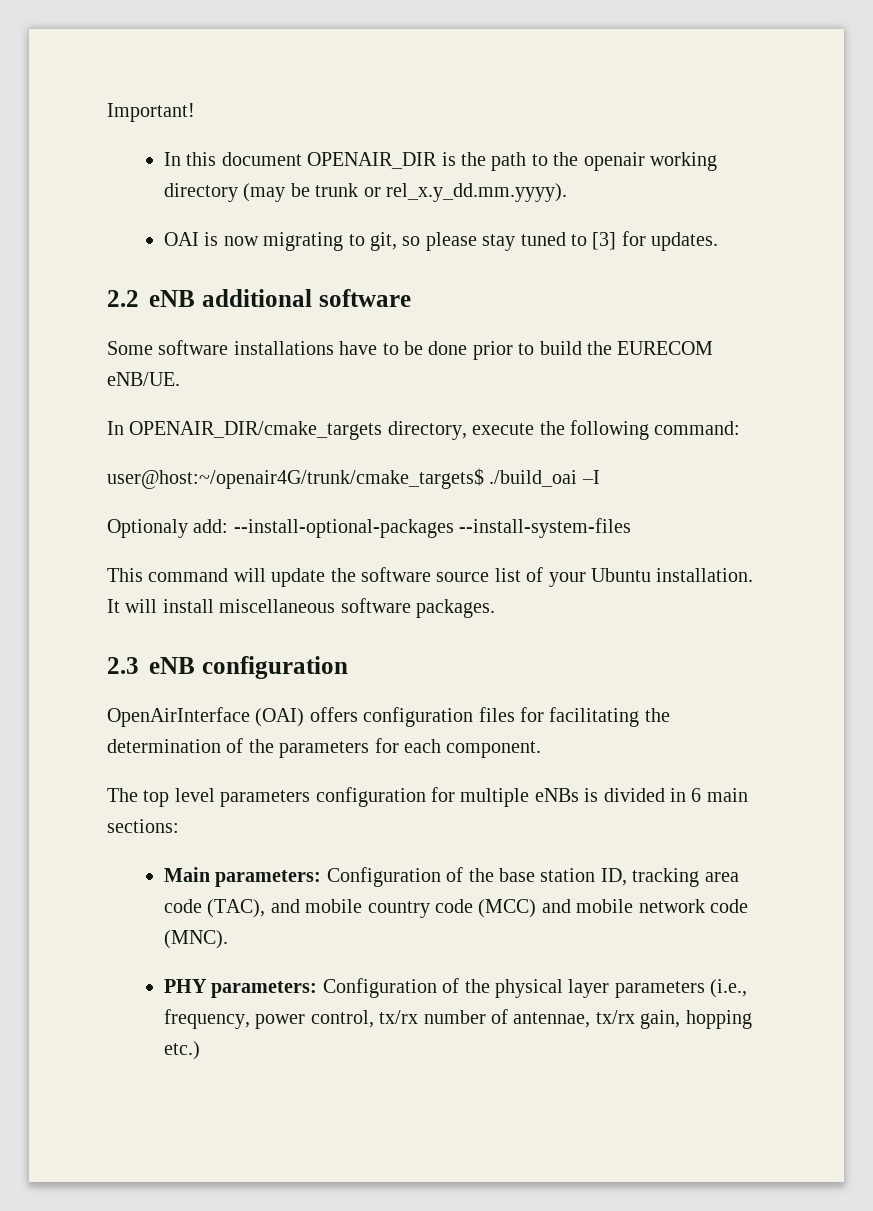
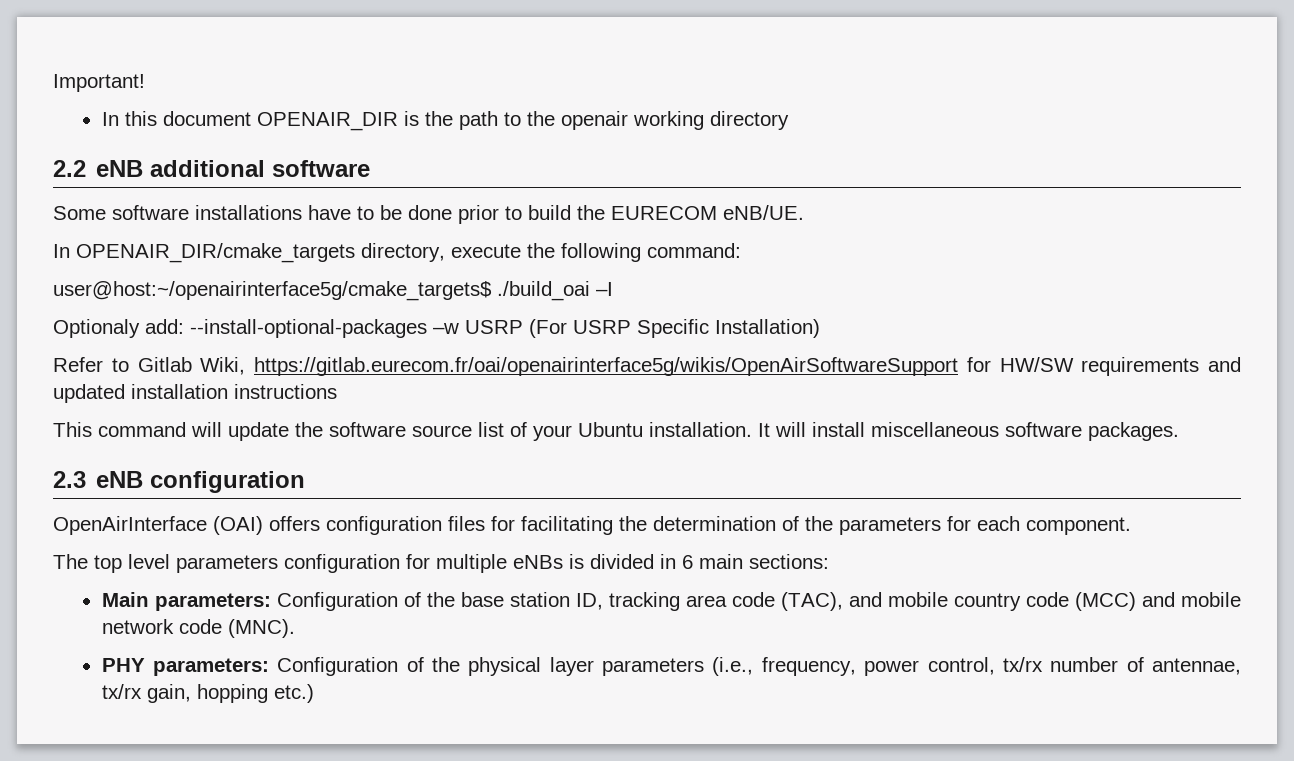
- In this document OPENAIR_DIR is the path to the openair working directory (may be trunk or rel_x.y_dd.mm.yyyy).
- OAI is now migrating to git, so please stay tuned to [3] for updates.
+ In this document OPENAIR_DIR is the path to the openair working directory
- user@host:~/openair4G/trunk/cmake_targets$ ./build_oai –I
+ user@host:~/openairinterface5g/cmake_targets$ ./build_oai –I
- Optionaly add: --install-optional-packages --install-system-files
+ Optionaly add: --install-optional-packages –w USRP (For USRP Specific Installation)
+ Refer to Gitlab Wiki, https://gitlab.eurecom.fr/oai/openairinterface5g/wikis/OpenAirSoftwareSupport for HW/SW requirements and updated installation instructions

